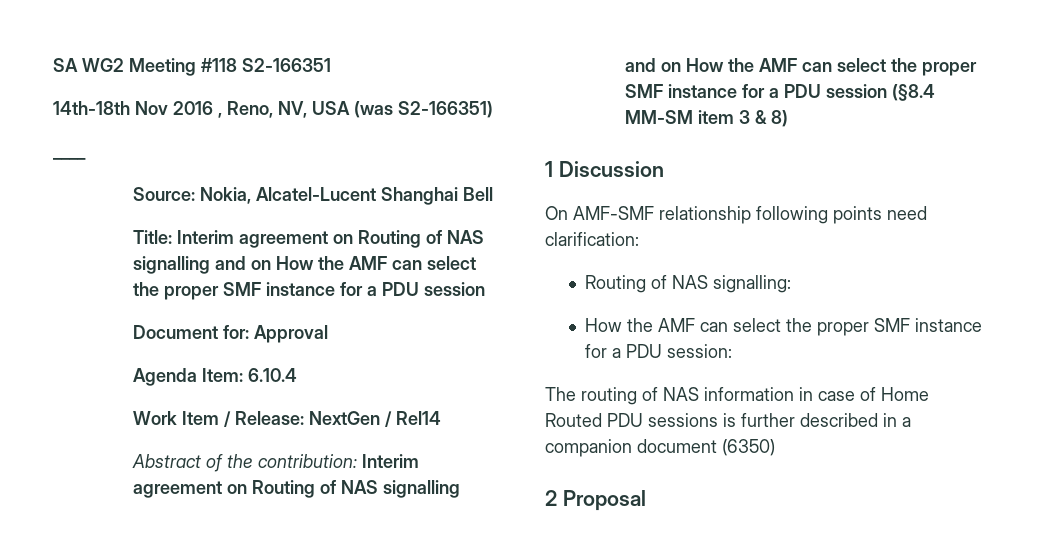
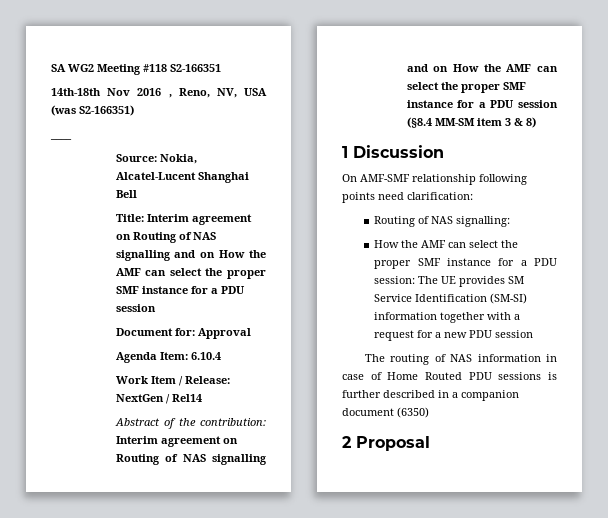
- How the AMF can select the proper SMF instance for a PDU session:
+ How the AMF can select the proper SMF instance for a PDU session: The UE provides SM Service Identification (SM-SI) information together with a request for a new PDU session

